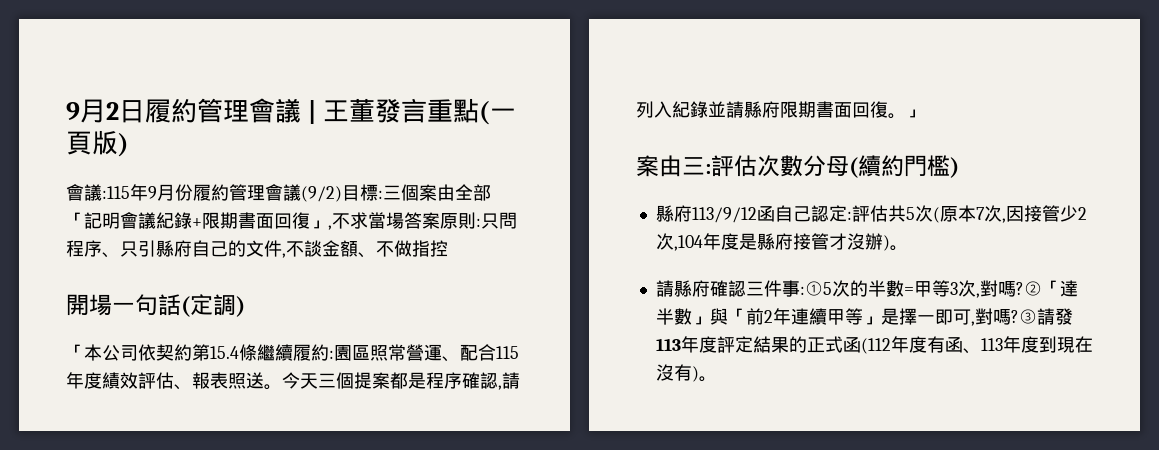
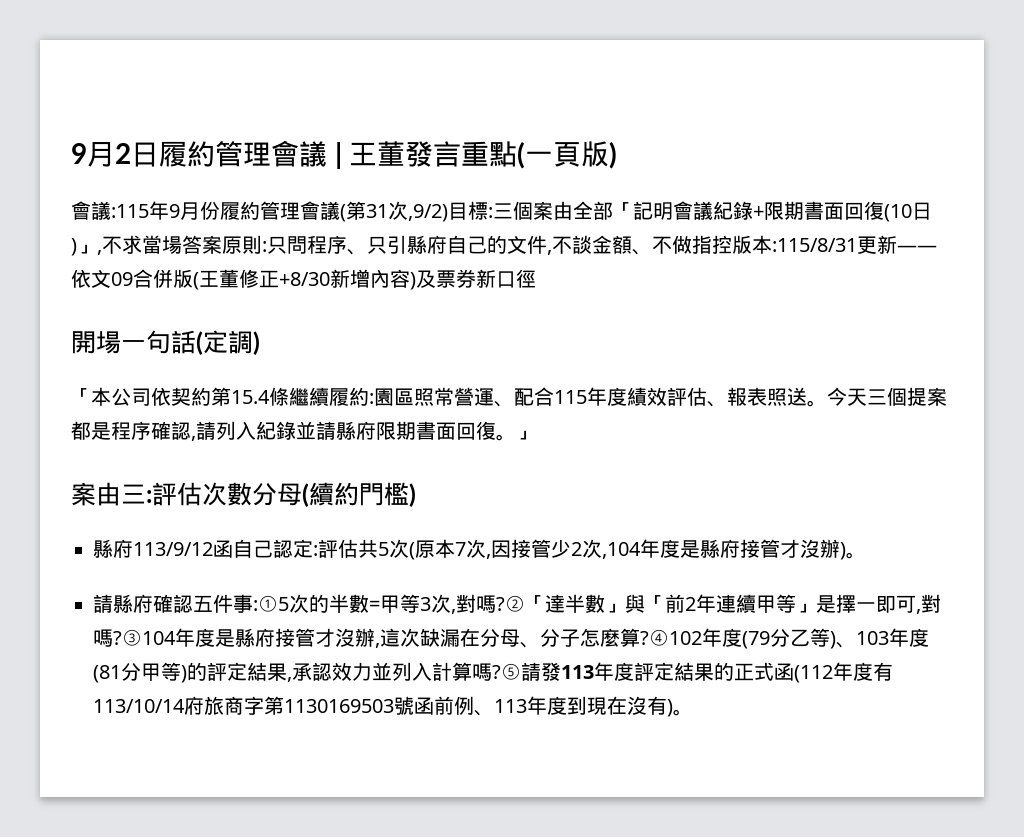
- 會議:115年9月份履約管理會議(9/2)目標:三個案由全部「記明會議紀錄+限期書面回復」,不求當場答案原則:只問程序、只引縣府自己的文件,不談金額、不做指控
+ 會議:115年9月份履約管理會議(第31次,9/2)目標:三個案由全部「記明會議紀錄+限期書面回復(10日)」,不求當場答案原則:只問程序、只引縣府自己的文件,不談金額、不做指控版本:115/8/31更新——依文09合併版(王董修正+8/30新增內容)及票券新口徑
- 請縣府確認三件事:①5次的半數=甲等3次,對嗎?②「達半數」與「前2年連續甲等」是擇一即可,對嗎?③請發113年度評定結果的正式函(112年度有函、113年度到現在沒有)。
+ 請縣府確認五件事:①5次的半數=甲等3次,對嗎?②「達半數」與「前2年連續甲等」是擇一即可,對嗎?③104年度是縣府接管才沒辦,這次缺漏在分母、分子怎麼算?④102年度(79分乙等)、103年度(81分甲等)的評定結果,承認效力並列入計算嗎?⑤請發113年度評定結果的正式函(112年度有113/10/14府旅商字第1130169503號函前例、113年度到現在沒有)。

